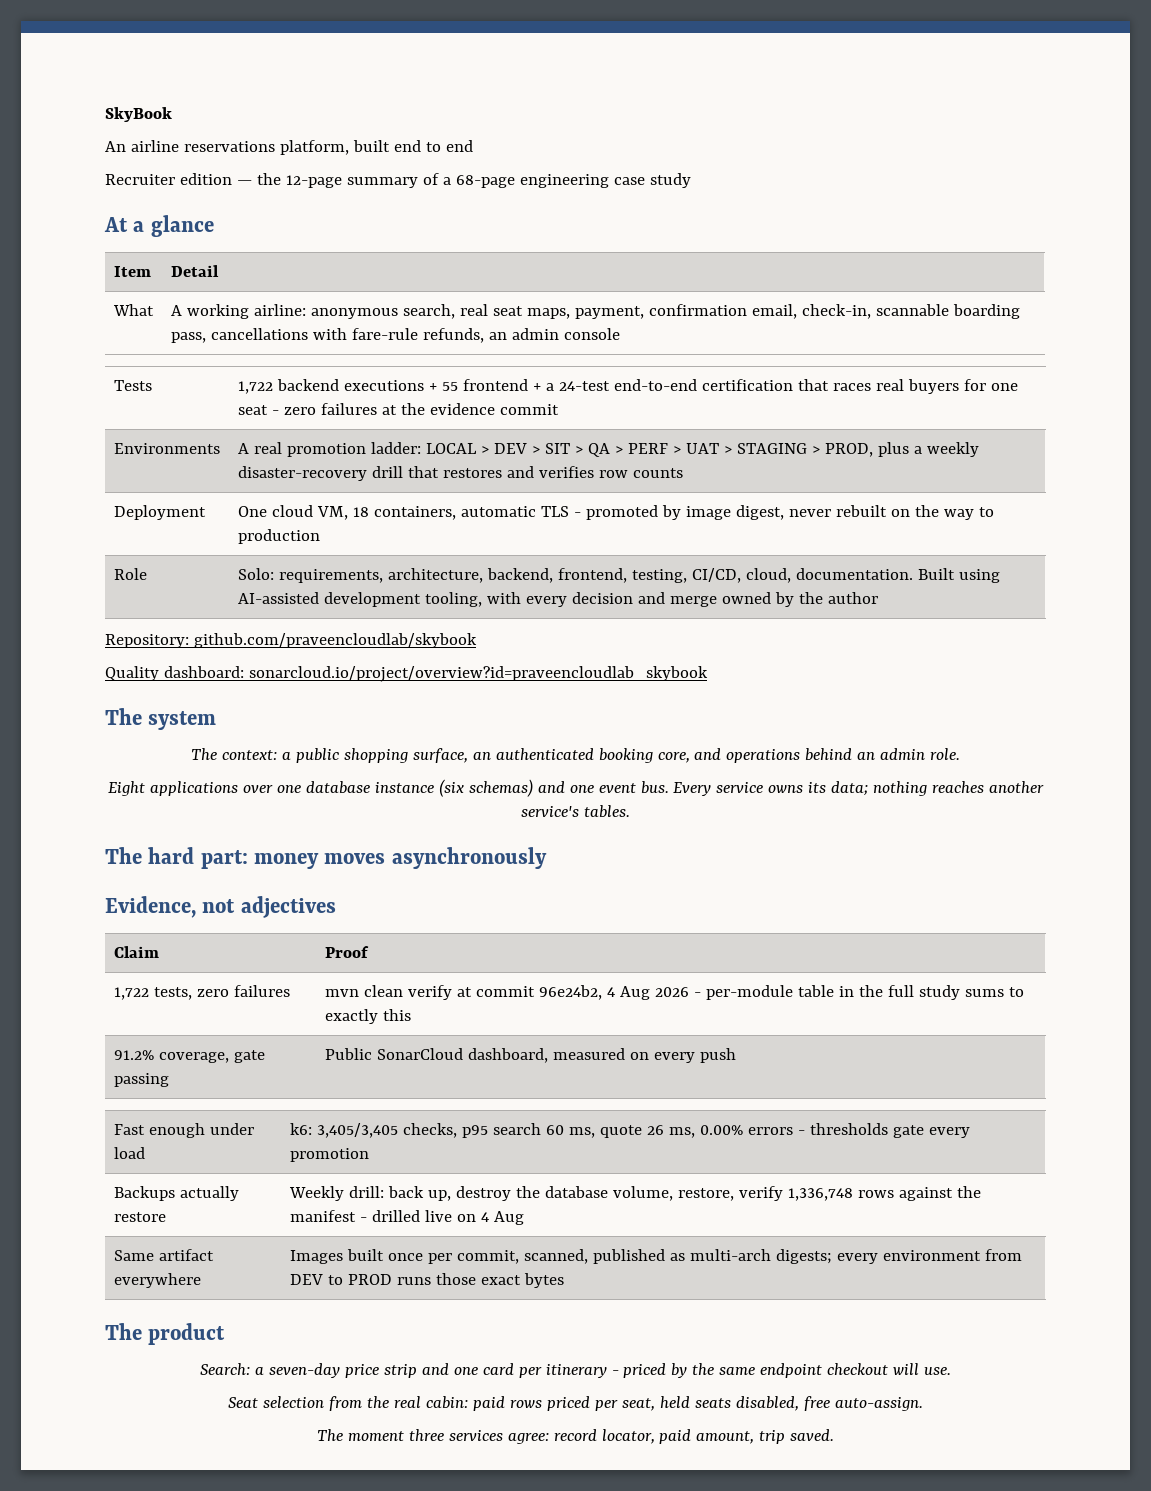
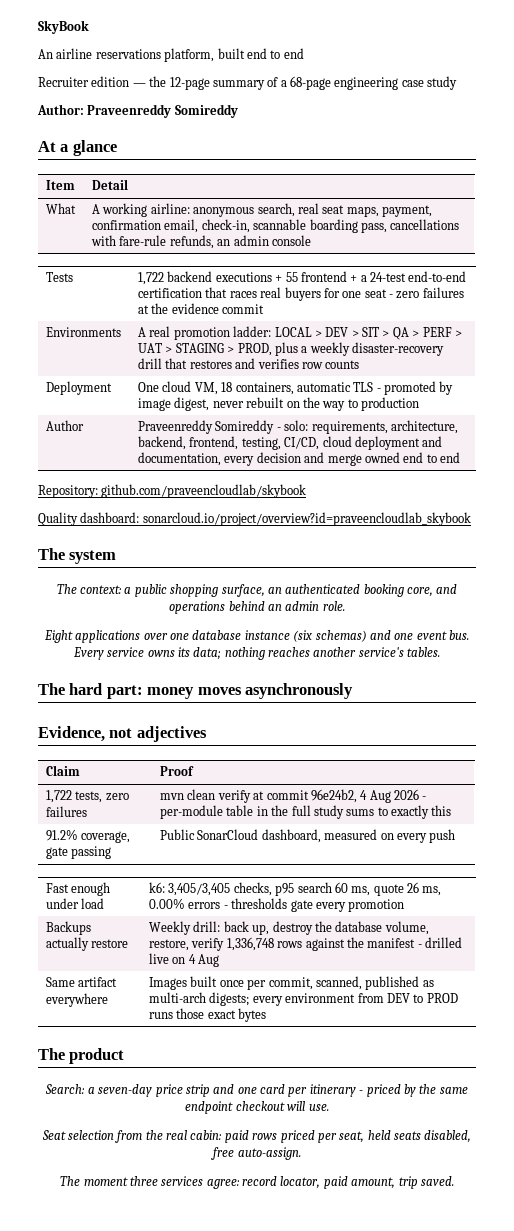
+ Author: Praveenreddy Somireddy
- Role | Solo: requirements, architecture, backend, frontend, testing, CI/CD, cloud, documentation. Built using AI-assisted development tooling, with every decision and merge owned by the author
+ Author | Praveenreddy Somireddy - solo: requirements, architecture, backend, frontend, testing, CI/CD, cloud deployment and documentation, every decision and merge owned end to end

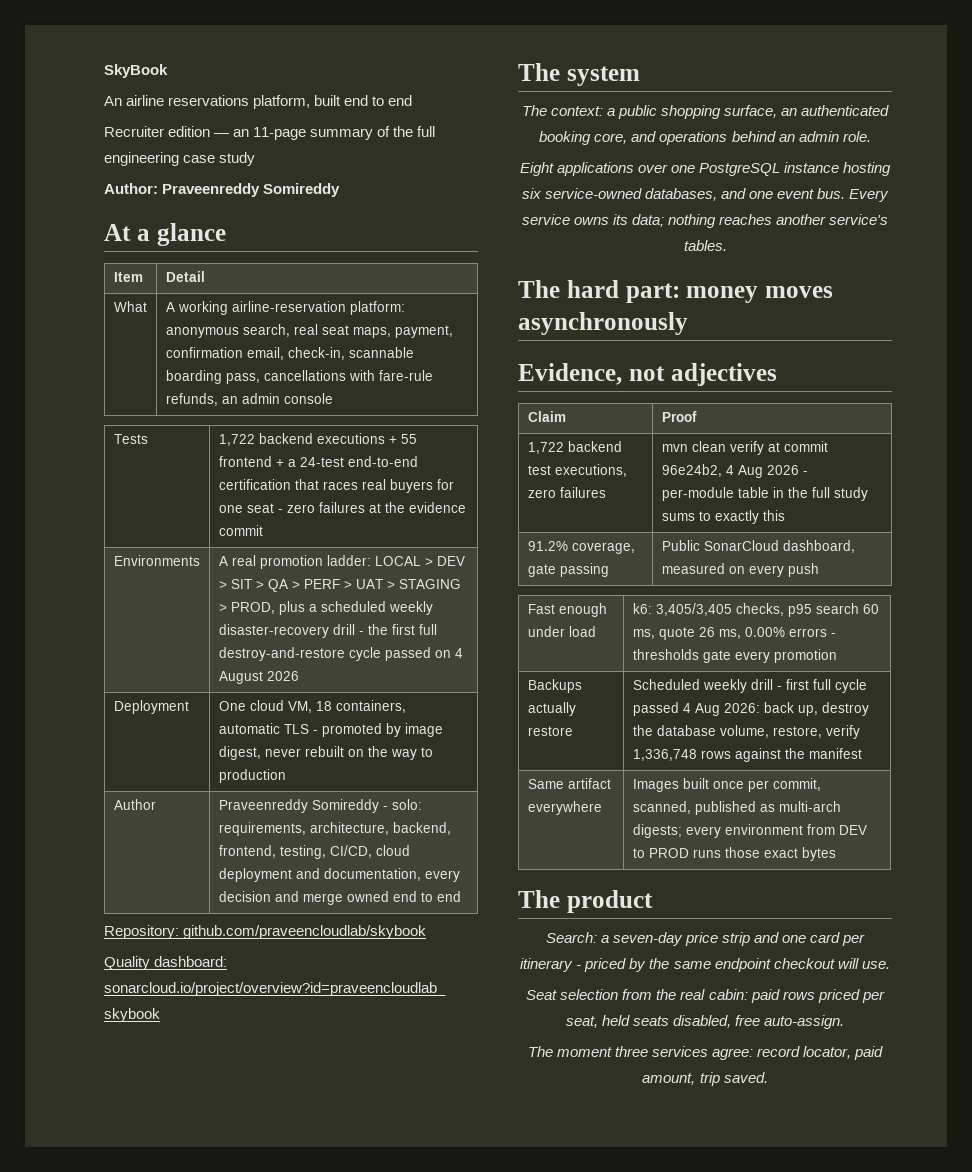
- Recruiter edition — the 12-page summary of a 68-page engineering case study
+ Recruiter edition — an 11-page summary of the full engineering case study
- What | A working airline: anonymous search, real seat maps, payment, confirmation email, check-in, scannable boarding pass, cancellations with fare-rule refunds, an admin console
+ What | A working airline-reservation platform: anonymous search, real seat maps, payment, confirmation email, check-in, scannable boarding pass, cancellations with fare-rule refunds, an admin console
- Environments | A real promotion ladder: LOCAL > DEV > SIT > QA > PERF > UAT > STAGING > PROD, plus a weekly disaster-recovery drill that restores and verifies row counts
+ Environments | A real promotion ladder: LOCAL > DEV > SIT > QA > PERF > UAT > STAGING > PROD, plus a scheduled weekly disaster-recovery drill - the first full destroy-and-restore cycle passed on 4 August 2026
- Eight applications over one database instance (six schemas) and one event bus.
+ Eight applications over one PostgreSQL instance hosting six service-owned databases, and one event bus.
- 1,722 tests, zero failures | mvn clean verify at commit 96e24b2, 4 Aug 2026 - per-module table in the full study sums to exactly this
+ 1,722 backend test executions, zero failures | mvn clean verify at commit 96e24b2, 4 Aug 2026 - per-module table in the full study sums to exactly this
- Backups actually restore | Weekly drill: back up, destroy the database volume, restore, verify 1,336,748 rows against the manifest - drilled live on 4 Aug
+ Backups actually restore | Scheduled weekly drill - first full cycle passed 4 Aug 2026: back up, destroy the database volume, restore, verify 1,336,748 rows against the manifest

